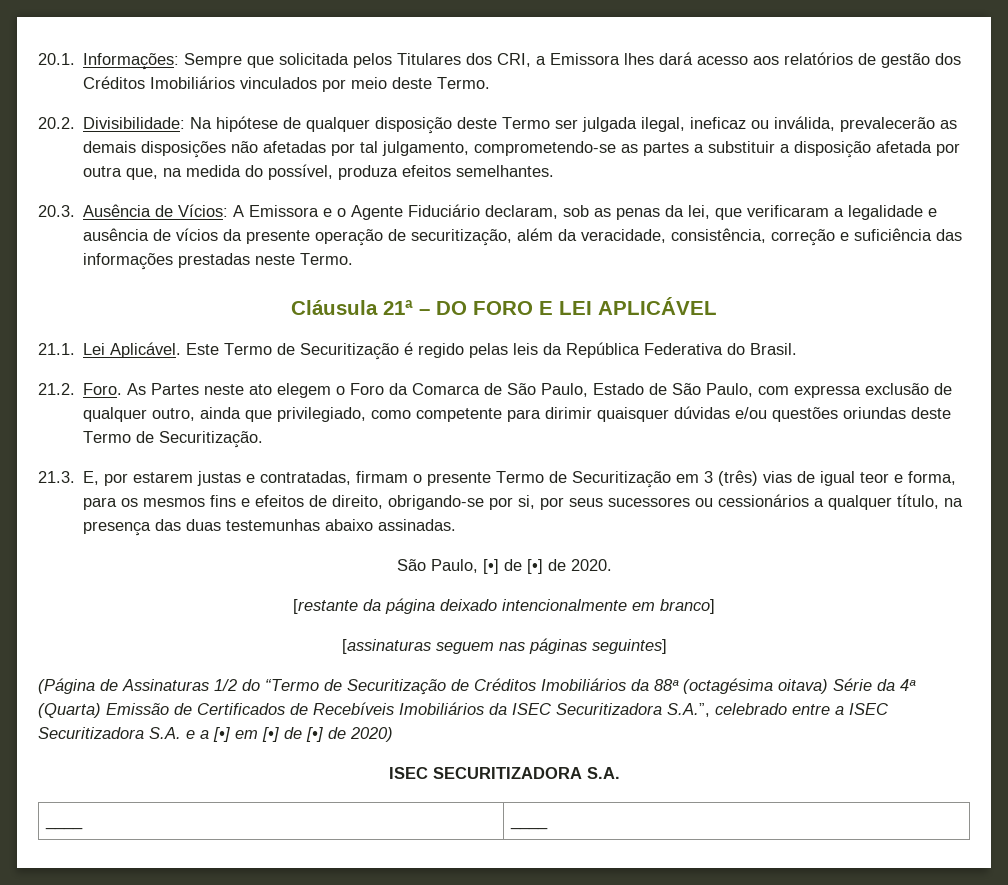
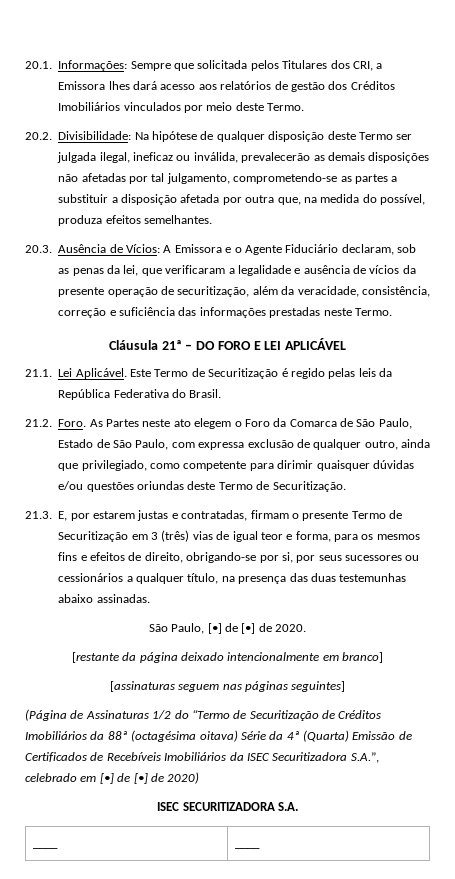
- (Página de Assinaturas 1/2 do “Termo de Securitização de Créditos Imobiliários da 88ª (octagésima oitava) Série da 4ª (Quarta) Emissão de Certificados de Recebíveis Imobiliários da ISEC Securitizadora S.A.”, celebrado entre a ISEC Securitizadora S.A. e a [•] em [•] de [•] de 2020)
+ (Página de Assinaturas 1/2 do “Termo de Securitização de Créditos Imobiliários da 88ª (octagésima oitava) Série da 4ª (Quarta) Emissão de Certificados de Recebíveis Imobiliários da ISEC Securitizadora S.A.”, celebrado em [•] de [•] de 2020)

